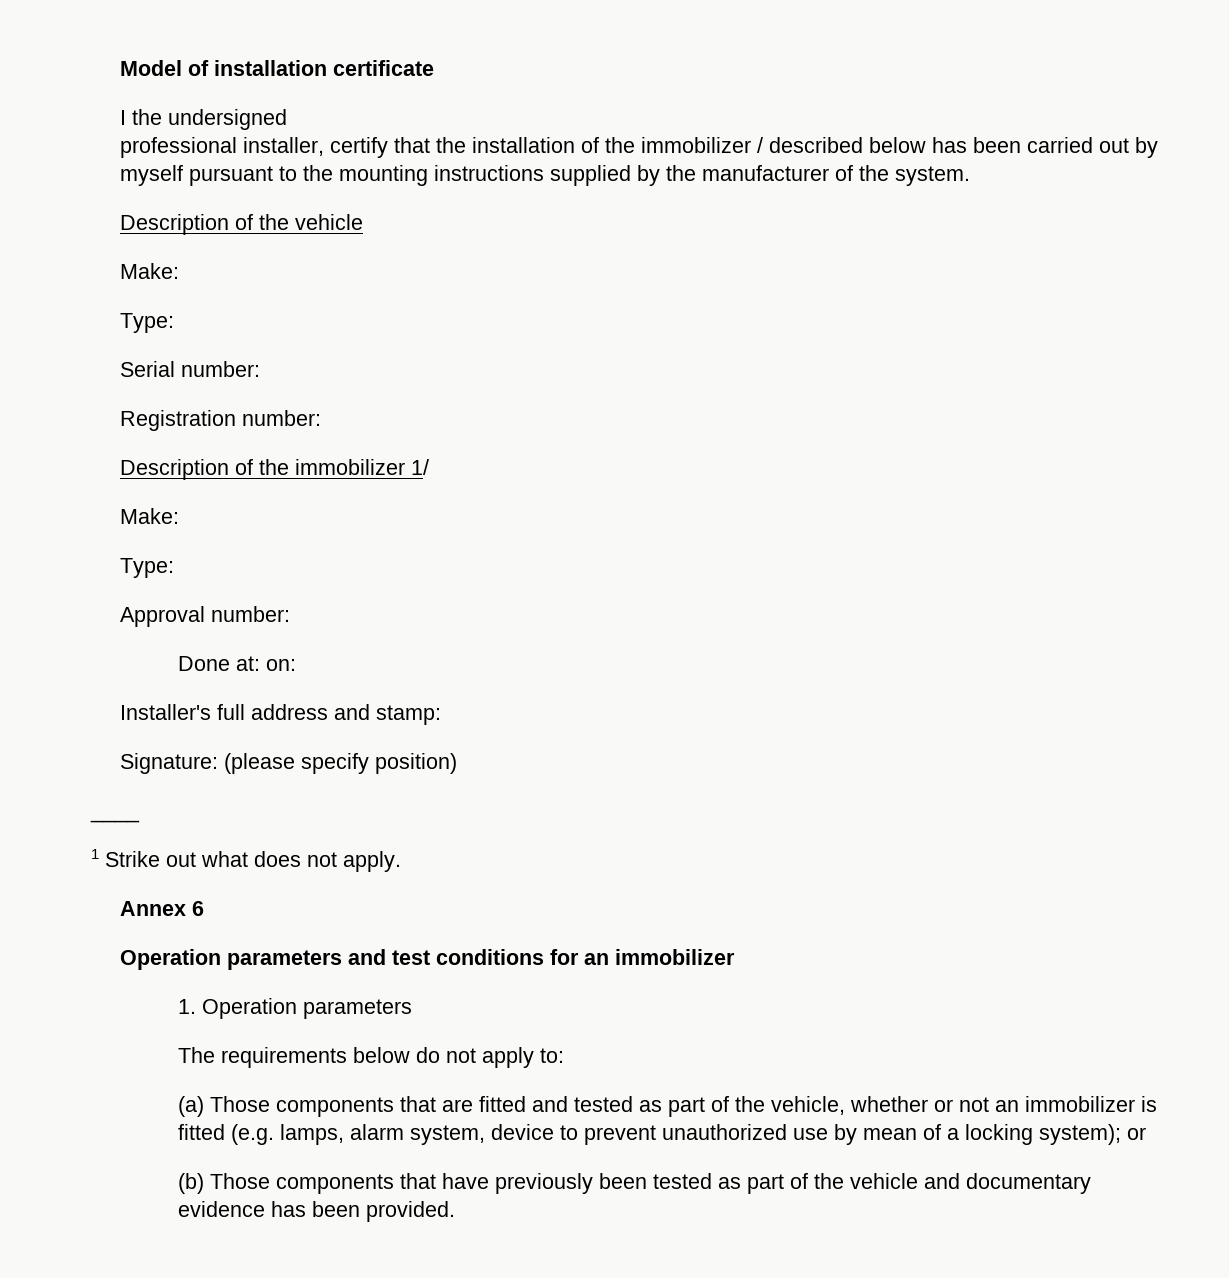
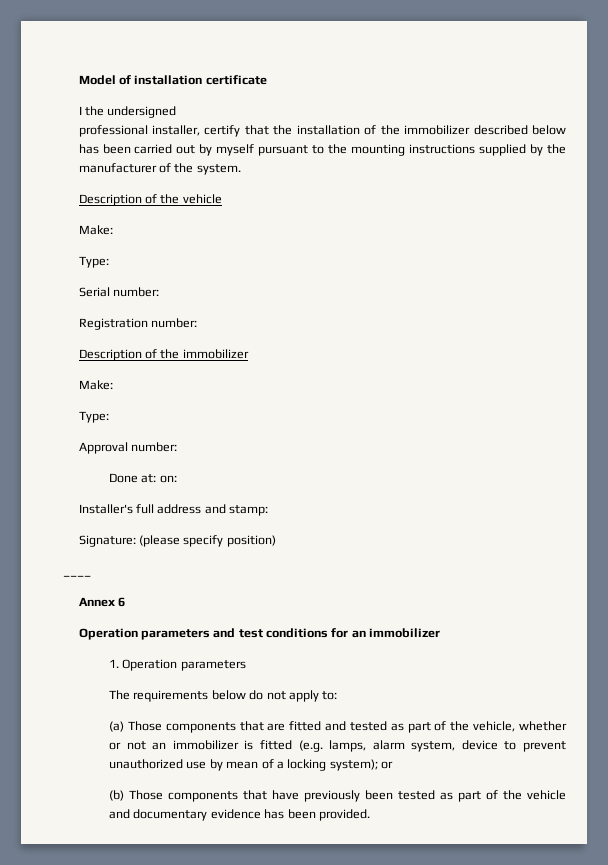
- professional installer, certify that the installation of the immobilizer / described below has been carried out by myself pursuant to the mounting instructions supplied by the manufacturer of the system.
+ professional installer, certify that the installation of the immobilizer described below has been carried out by myself pursuant to the mounting instructions supplied by the manufacturer of the system.
- Description of the immobilizer 1/
+ Description of the immobilizer
- 1 Strike out what does not apply.

